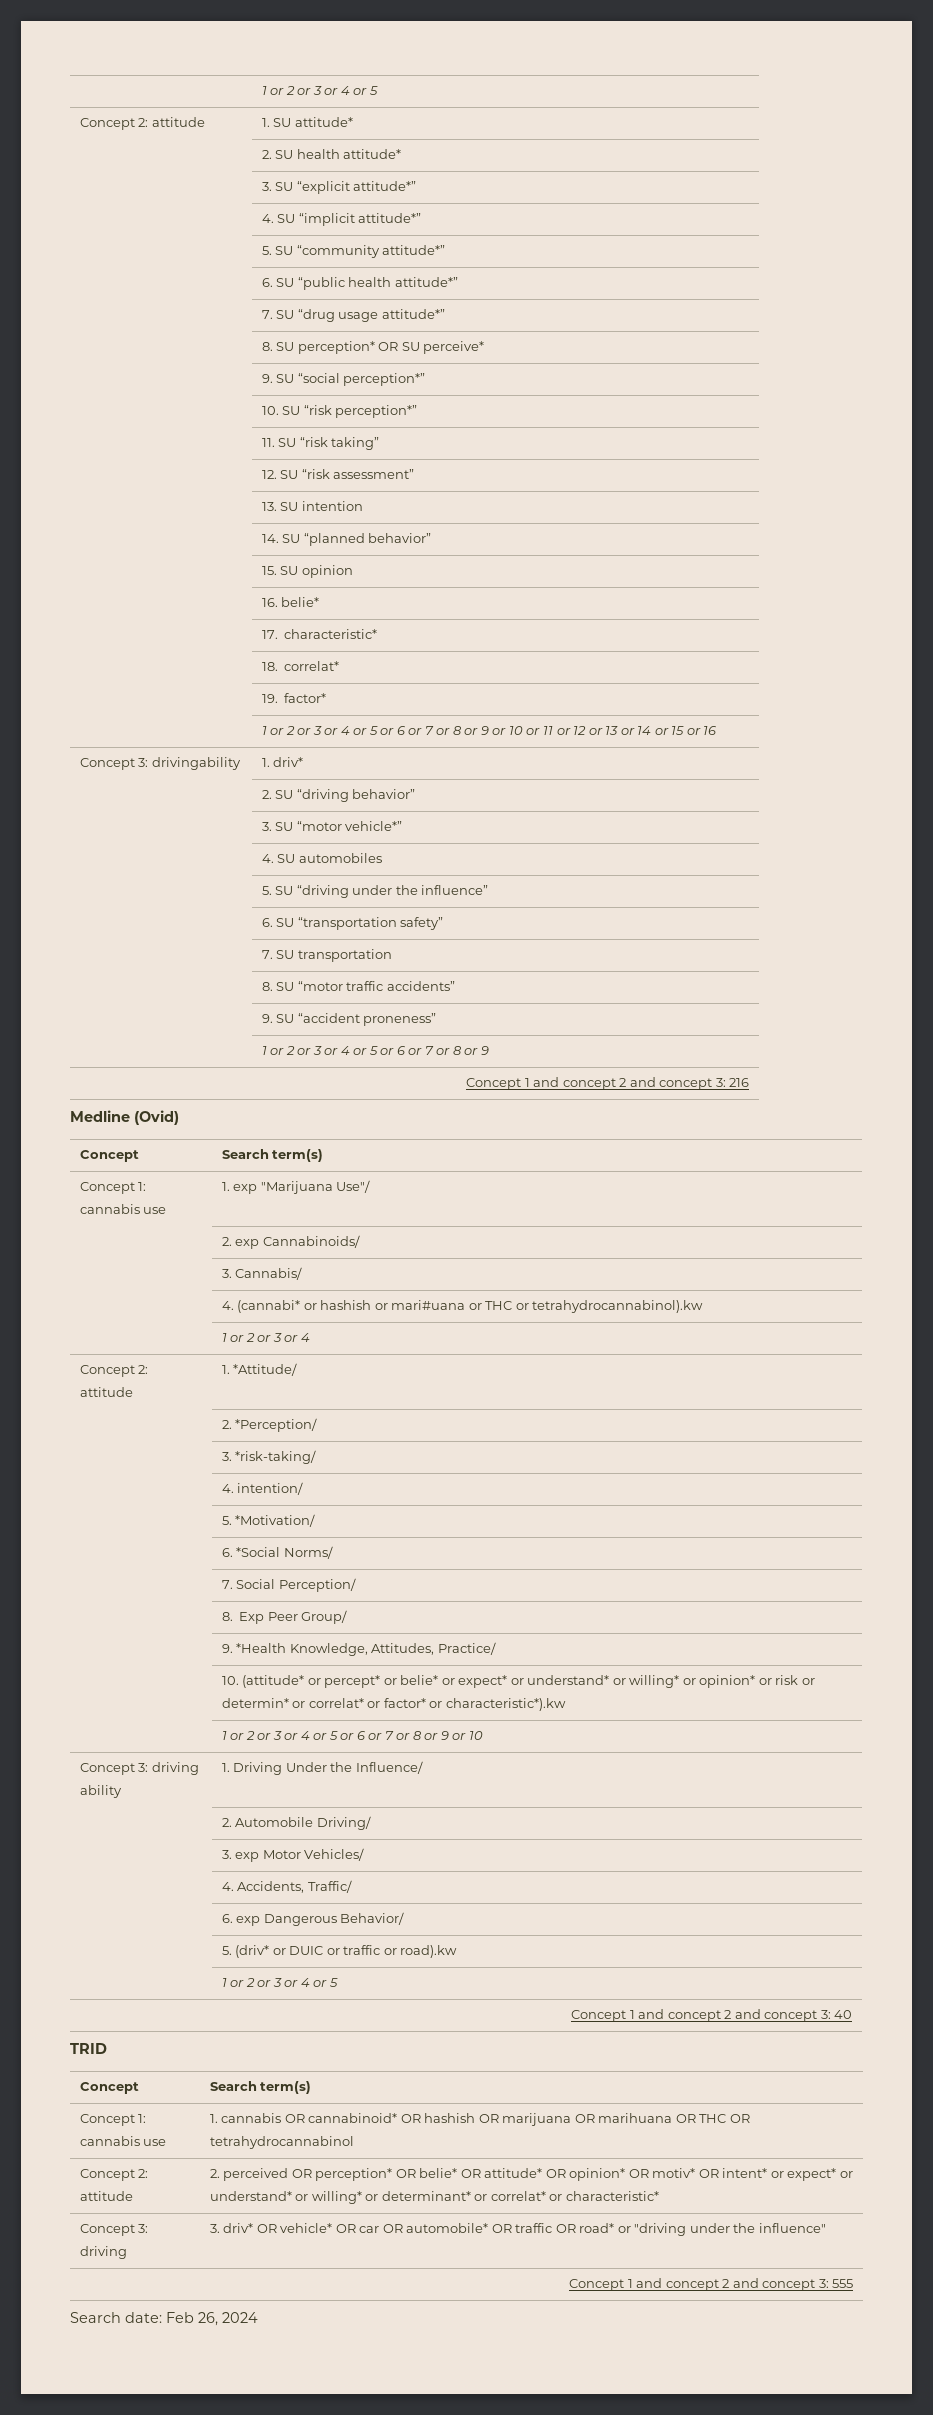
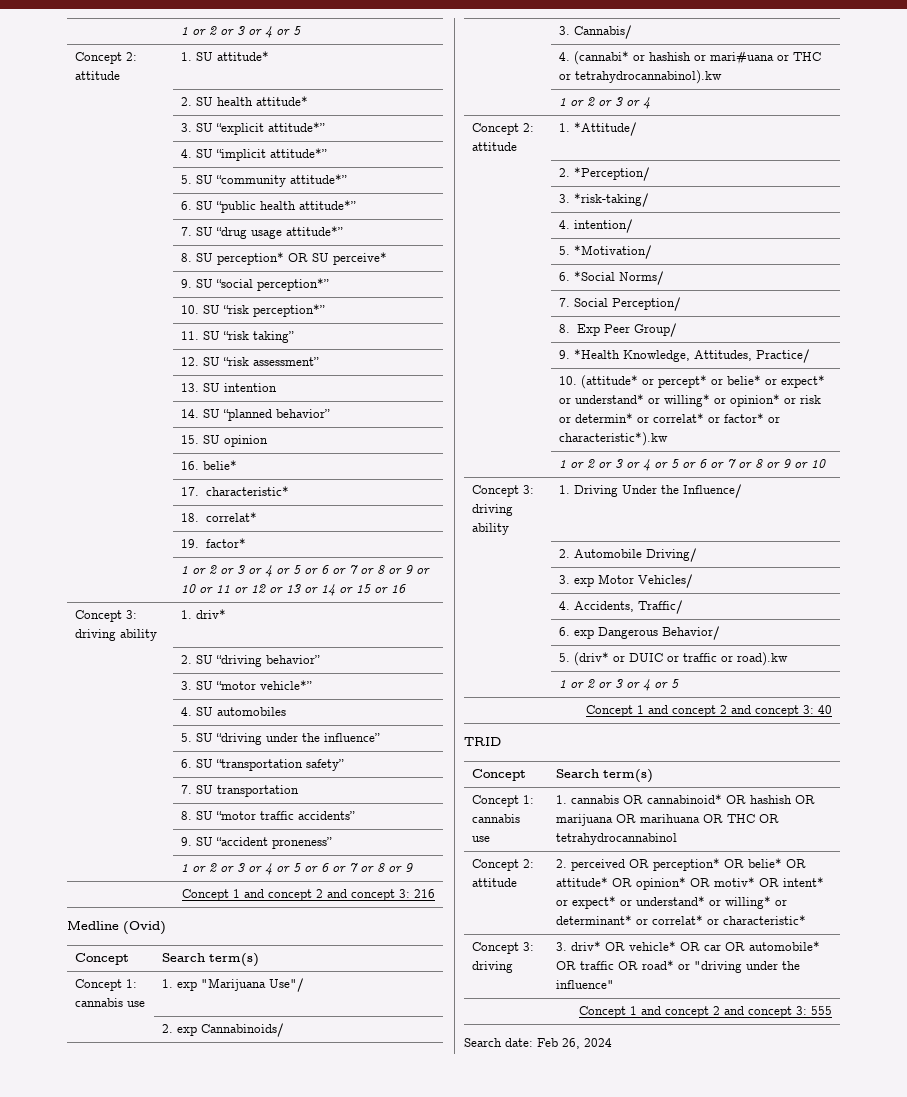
- Concept 3: drivingability | 1. driv*
+ Concept 3: driving ability | 1. driv*

